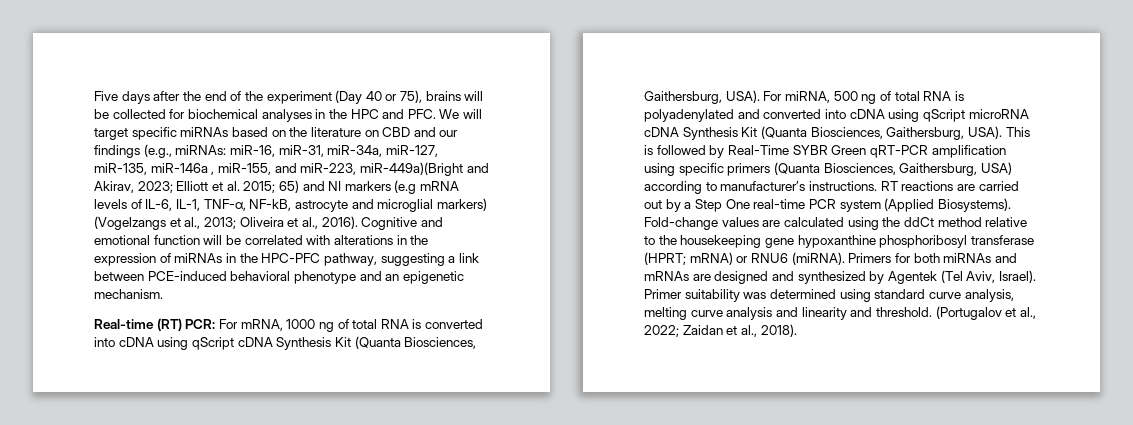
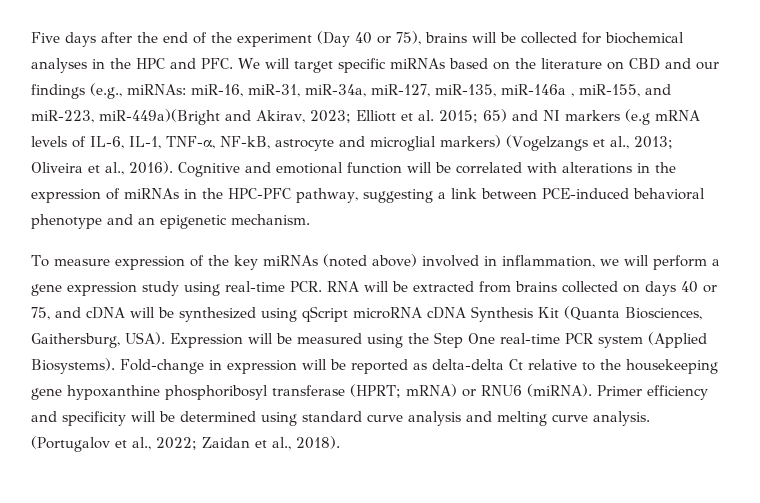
- Real-time (RT) PCR: For mRNA, 1000 ng of total RNA is converted into cDNA using qScript cDNA Synthesis Kit (Quanta Biosciences, Gaithersburg, USA). For miRNA, 500 ng of total RNA is polyadenylated and converted into cDNA using qScript microRNA cDNA Synthesis Kit (Quanta Biosciences, Gaithersburg, USA).
+ To measure expression of the key miRNAs (noted above) involved in inflammation, we will perform a gene expression study using real-time PCR. RNA will be extracted from brains collected on days 40 or 75, and cDNA will be synthesized using qScript microRNA cDNA Synthesis Kit (Quanta Biosciences, Gaithersburg, USA).
- This is followed by Real-Time SYBR Green qRT-PCR amplification using specific primers (Quanta Biosciences, Gaithersburg, USA) according to manufacturer’s instructions. RT reactions are carried out by a Step One real-time PCR system (Applied Biosystems).
+ Expression will be measured using the Step One real-time PCR system (Applied Biosystems).
- Fold-change values are calculated using the ddCt method relative to the housekeeping gene hypoxanthine phosphoribosyl transferase (HPRT; mRNA) or RNU6 (miRNA).
+ Fold-change in expression will be reported as delta-delta Ct relative to the housekeeping gene hypoxanthine phosphoribosyl transferase (HPRT; mRNA) or RNU6 (miRNA).
- Primers for both miRNAs and mRNAs are designed and synthesized by Agentek (Tel Aviv, Israel). Primer suitability was determined using standard curve analysis, melting curve analysis and linearity and threshold.
+ Primer efficiency and specificity will be determined using standard curve analysis and melting curve analysis.

